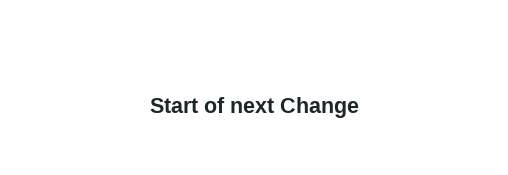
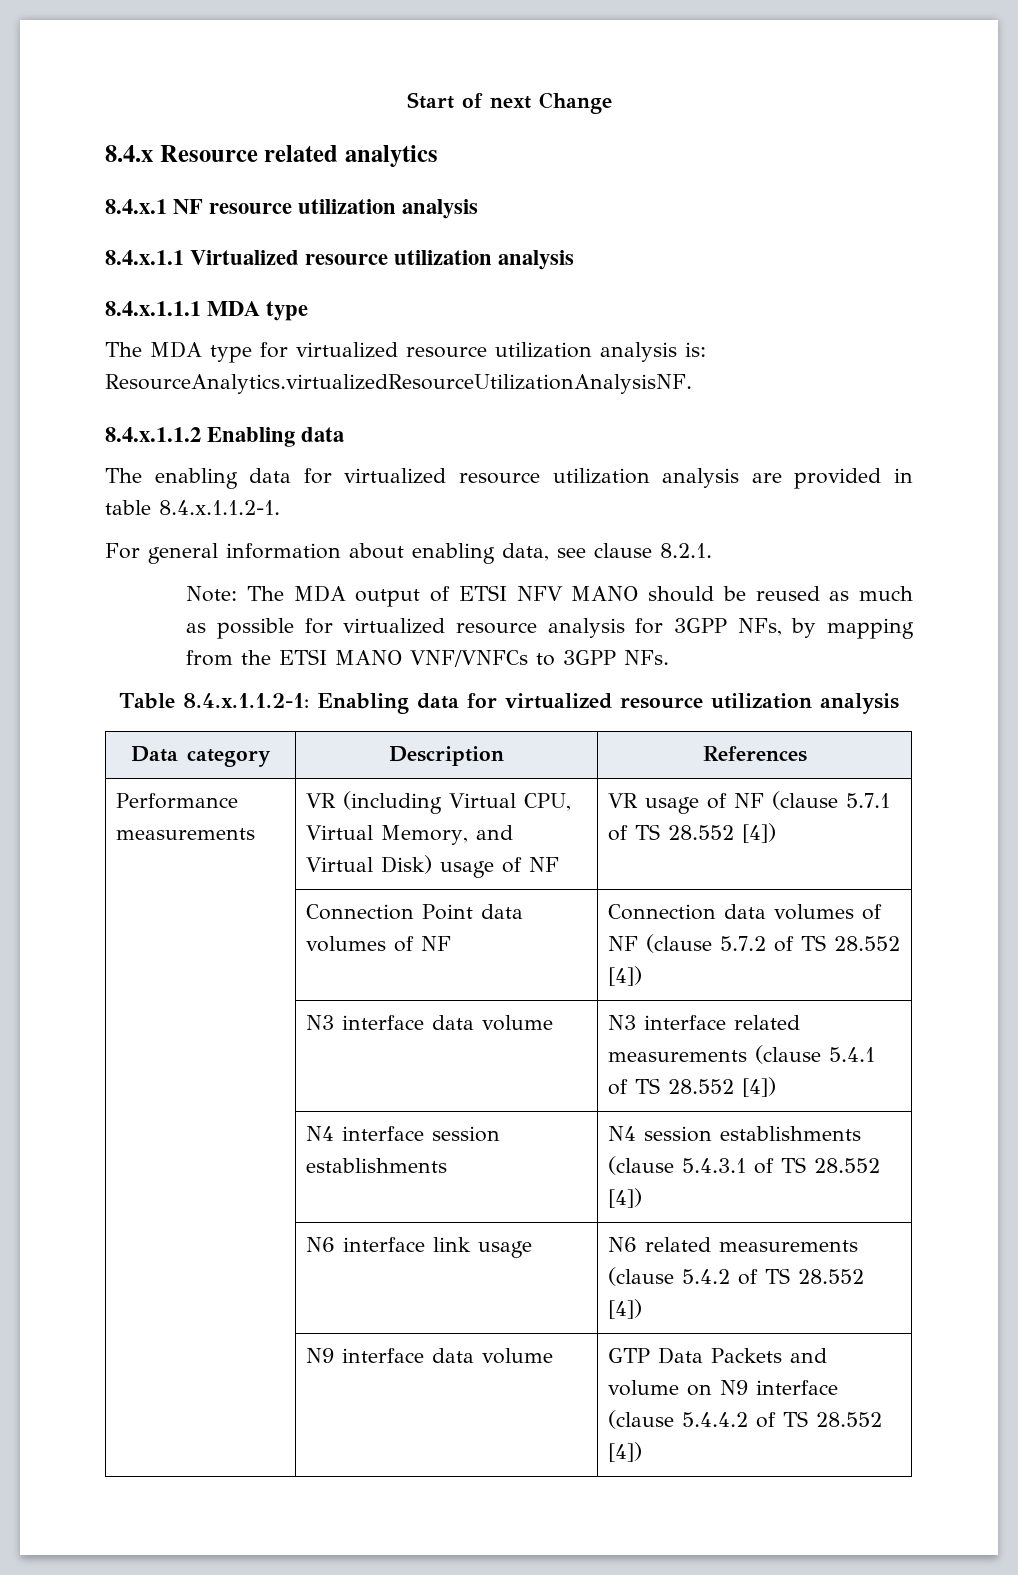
+ 8.4.x Resource related analytics
+ 8.4.x.1 NF resource utilization analysis
+ 8.4.x.1.1 Virtualized resource utilization analysis
+ 8.4.x.1.1.1 MDA type
+ The MDA type for virtualized resource utilization analysis is: ResourceAnalytics.virtualizedResourceUtilizationAnalysisNF.
+ 8.4.x.1.1.2 Enabling data
+ The enabling data for virtualized resource utilization analysis are provided in table 8.4.x.1.1.2-1.
+ For general information about enabling data, see clause 8.2.1.
+ Note: The MDA output of ETSI NFV MANO should be reused as much as possible for virtualized resource analysis for 3GPP NFs, by mapping from the ETSI MANO VNF/VNFCs to 3GPP NFs.
+ Table 8.4.x.1.1.2-1: Enabling data for virtualized resource utilization analysis
+ Data category | Description | References
+ Performance measurements | VR (including Virtual CPU, Virtual Memory, and Virtual Disk) usage of NF | VR usage of NF (clause 5.7.1 of TS 28.552 [4])
+ | Connection Point data volumes of NF | Connection data volumes of NF (clause 5.7.2 of TS 28.552 [4])
+ | N3 interface data volume | N3 interface related measurements (clause 5.4.1 of TS 28.552 [4])
+ | N4 interface session establishments | N4 session establishments (clause 5.4.3.1 of TS 28.552 [4])
+ | N6 interface link usage | N6 related measurements (clause 5.4.2 of TS 28.552 [4])
+ | N9 interface data volume | GTP Data Packets and volume on N9 interface (clause 5.4.4.2 of TS 28.552 [4])

